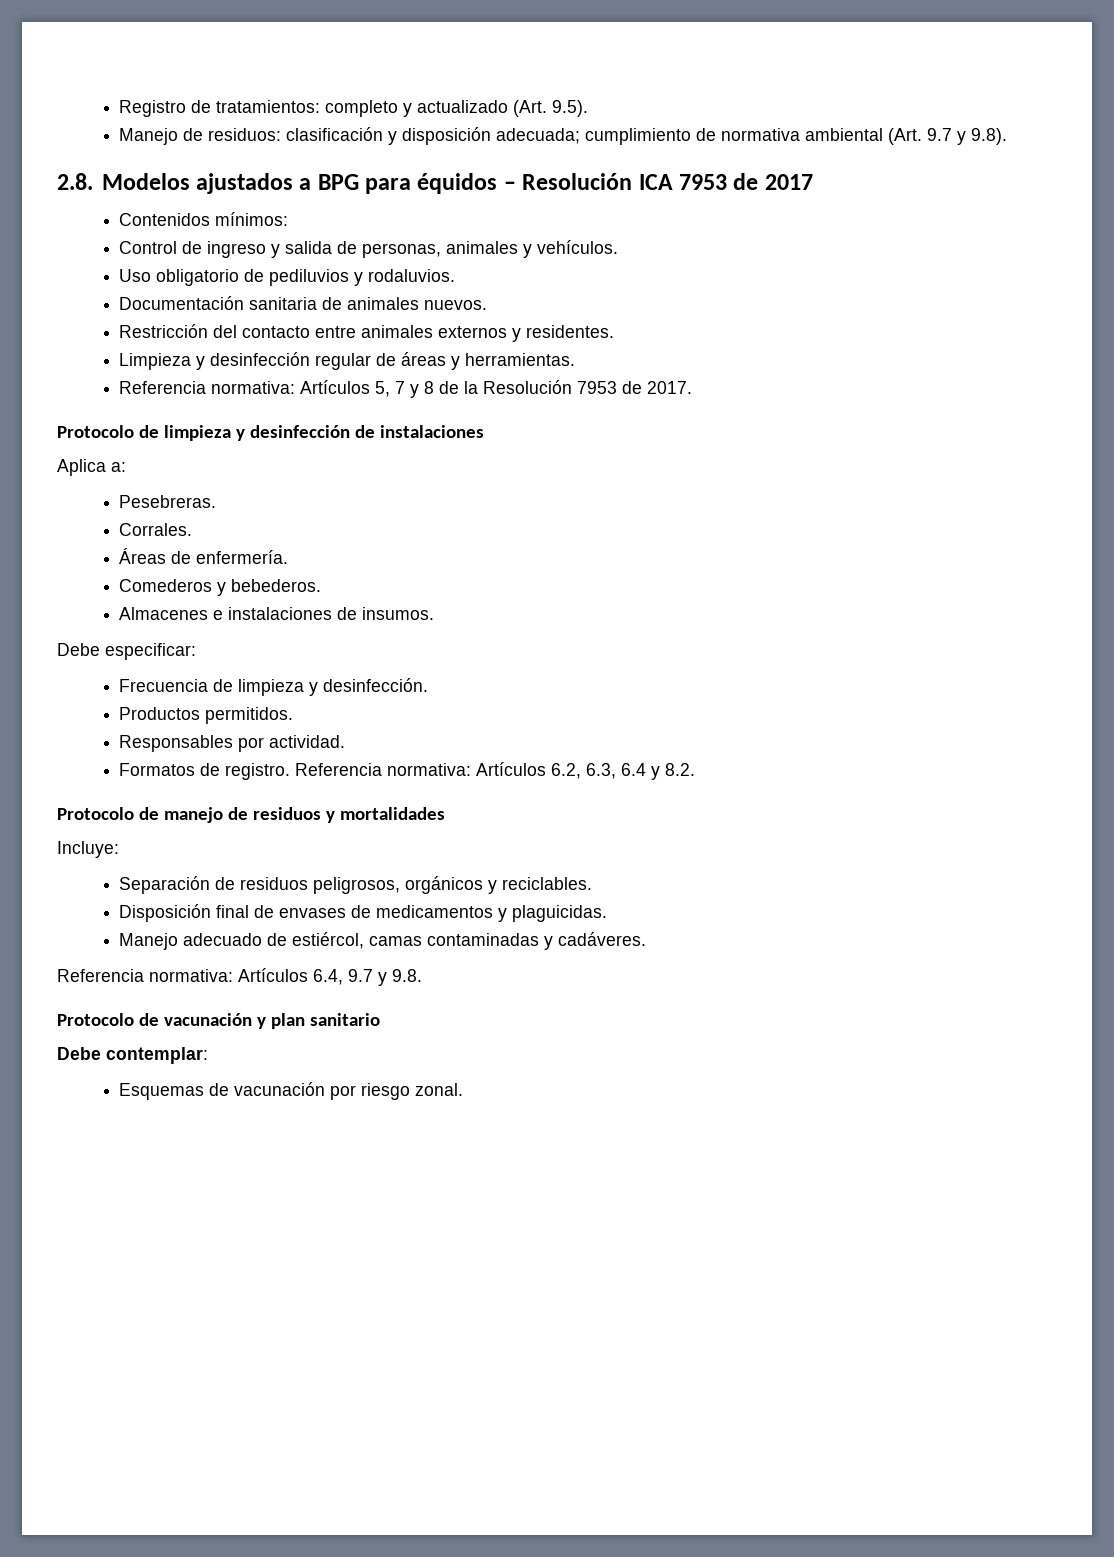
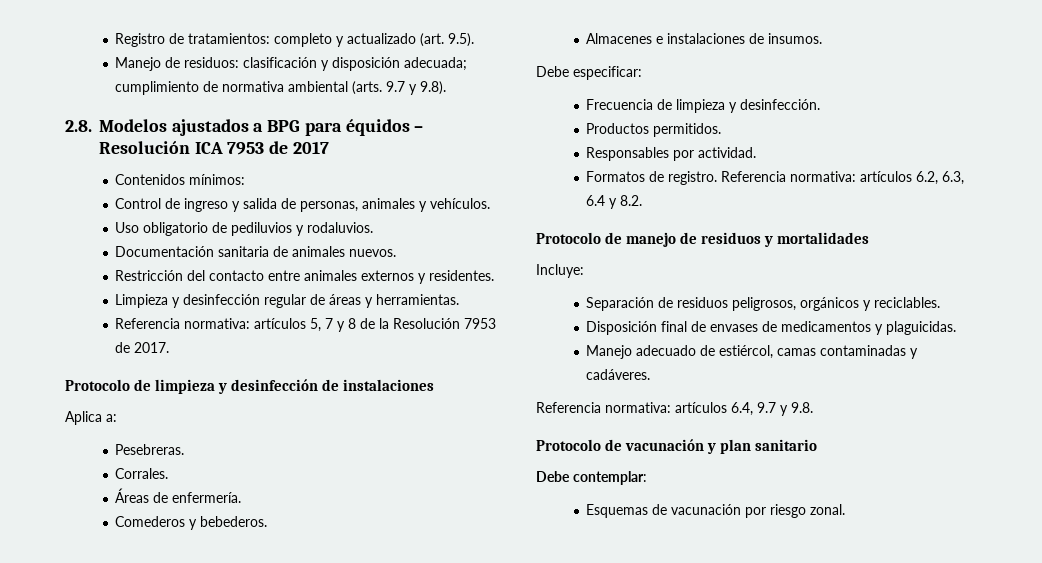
- Registro de tratamientos: completo y actualizado (Art. 9.5).
+ Registro de tratamientos: completo y actualizado (art. 9.5).
- Manejo de residuos: clasificación y disposición adecuada; cumplimiento de normativa ambiental (Art. 9.7 y 9.8).
+ Manejo de residuos: clasificación y disposición adecuada; cumplimiento de normativa ambiental (arts. 9.7 y 9.8).
- Referencia normativa: Artículos 5, 7 y 8 de la Resolución 7953 de 2017.
+ Referencia normativa: artículos 5, 7 y 8 de la Resolución 7953 de 2017.
- Referencia normativa: Artículos 6.2, 6.3, 6.4 y 8.2.
+ Referencia normativa: artículos 6.2, 6.3, 6.4 y 8.2.
- Referencia normativa: Artículos 6.4, 9.7 y 9.8.
+ Referencia normativa: artículos 6.4, 9.7 y 9.8.

